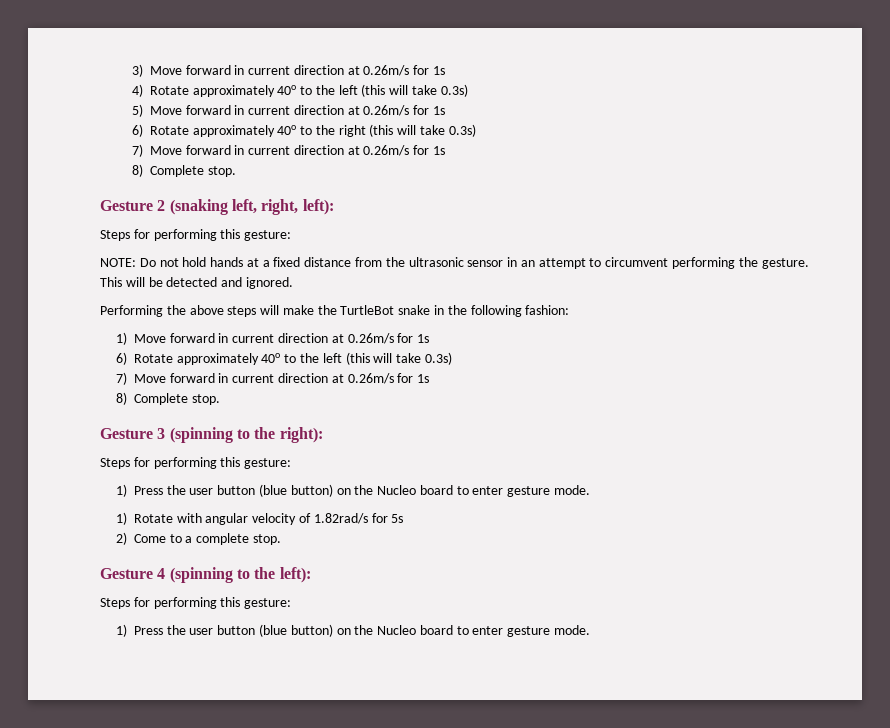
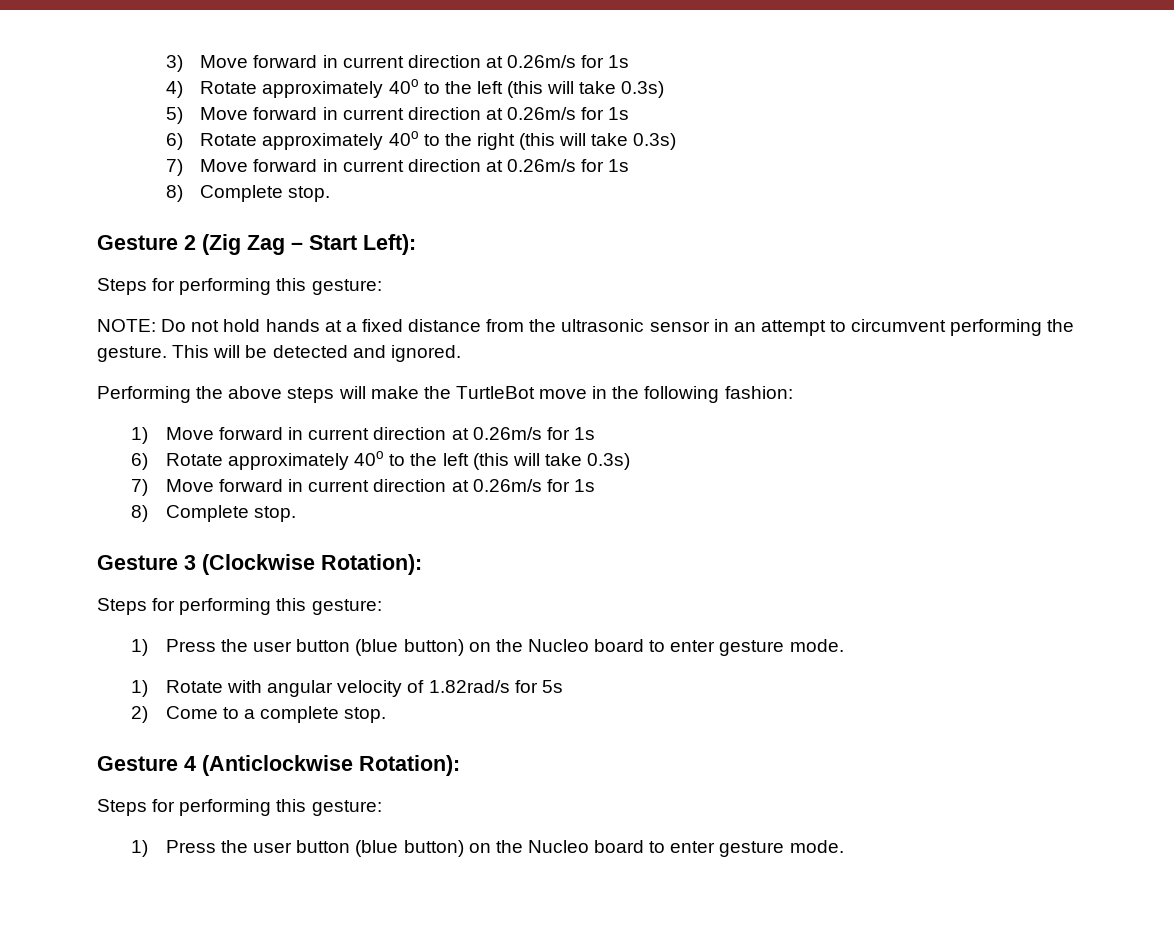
- Gesture 2 (snaking left, right, left):
+ Gesture 2 (Zig Zag – Start Left):
- Performing the above steps will make the TurtleBot snake in the following fashion:
+ Performing the above steps will make the TurtleBot move in the following fashion:
- Gesture 3 (spinning to the right):
+ Gesture 3 (Clockwise Rotation):
- Gesture 4 (spinning to the left):
+ Gesture 4 (Anticlockwise Rotation):

